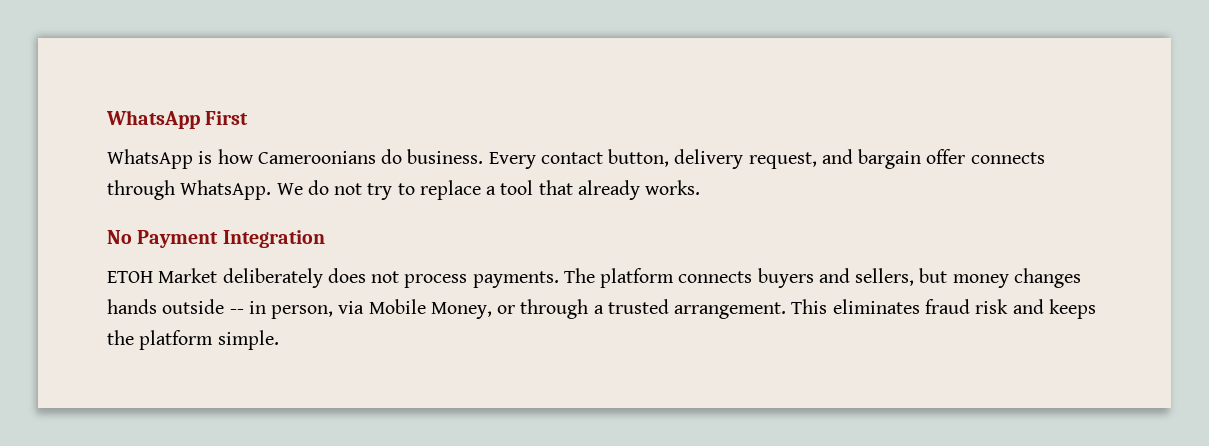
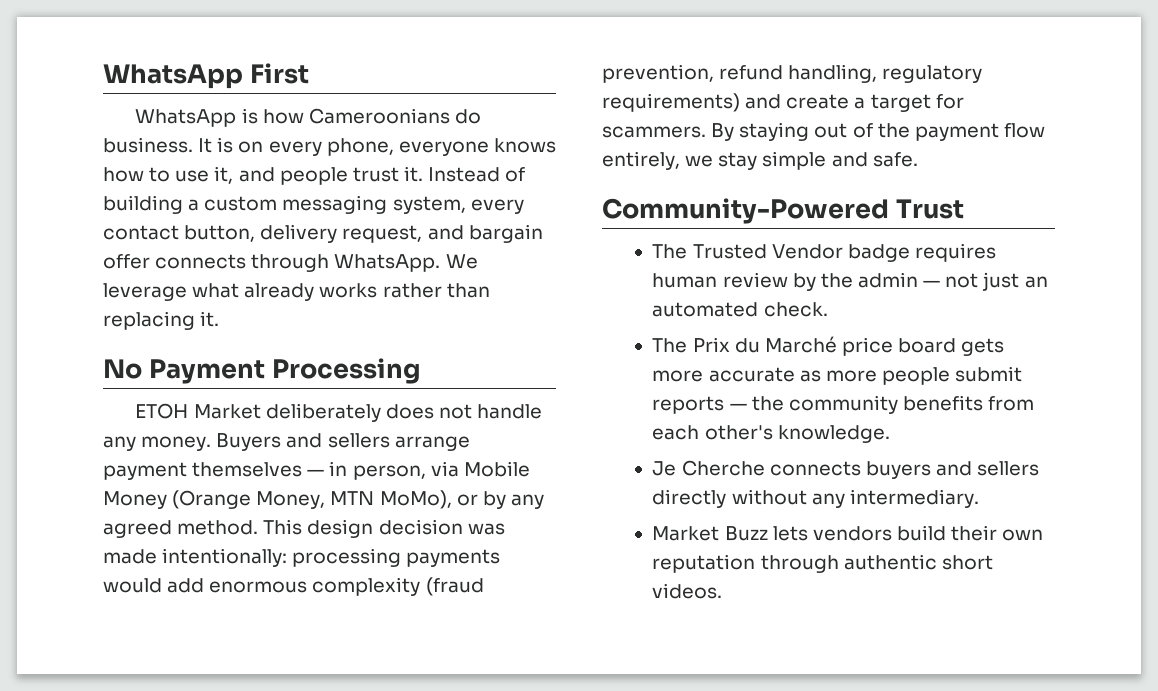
- Every contact button, delivery request, and bargain offer connects through WhatsApp.
+ It is on every phone, everyone knows how to use it, and people trust it. Instead of building a custom messaging system, every contact button, delivery request, and bargain offer connects through WhatsApp.
- We do not try to replace a tool that already works.
+ We leverage what already works rather than replacing it.
- No Payment Integration
+ No Payment Processing
- ETOH Market deliberately does not process payments. The platform connects buyers and sellers, but money changes hands outside -- in person, via Mobile Money, or through a trusted arrangement. This eliminates fraud risk and keeps the platform simple.
+ ETOH Market deliberately does not handle any money. Buyers and sellers arrange payment themselves — in person, via Mobile Money (Orange Money, MTN MoMo), or by any agreed method. This design decision was made intentionally: processing payments would add enormous complexity (fraud prevention, refund handling, regulatory requirements) and create a target for scammers. By staying out of the payment flow entirely, we stay simple and safe.
+ Community-Powered Trust
+ The Trusted Vendor badge requires human review by the admin — not just an automated check.
+ The Prix du Marché price board gets more accurate as more people submit reports — the community benefits from each other's knowledge.
+ Je Cherche connects buyers and sellers directly without any intermediary.
+ Market Buzz lets vendors build their own reputation through authentic short videos.

